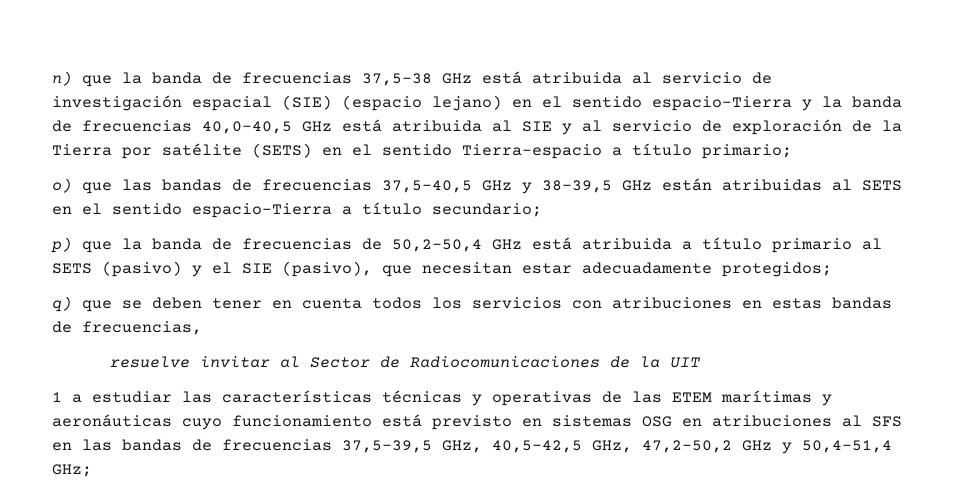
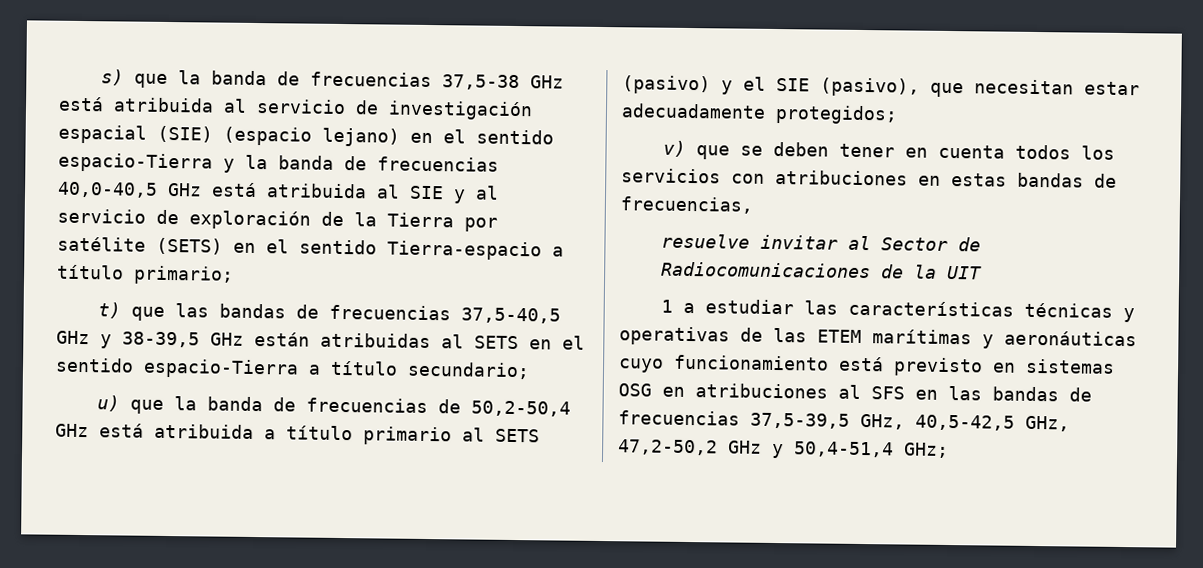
- n) que la banda de frecuencias 37,5-38 GHz está atribuida al servicio de investigación espacial (SIE) (espacio lejano) en el sentido espacio-Tierra y la banda de frecuencias 40,0-40,5 GHz está atribuida al SIE y al servicio de exploración de la Tierra por satélite (SETS) en el sentido Tierra-espacio a título primario;
+ s) que la banda de frecuencias 37,5-38 GHz está atribuida al servicio de investigación espacial (SIE) (espacio lejano) en el sentido espacio-Tierra y la banda de frecuencias 40,0-40,5 GHz está atribuida al SIE y al servicio de exploración de la Tierra por satélite (SETS) en el sentido Tierra-espacio a título primario;
- o) que las bandas de frecuencias 37,5-40,5 GHz y 38-39,5 GHz están atribuidas al SETS en el sentido espacio-Tierra a título secundario;
+ t) que las bandas de frecuencias 37,5-40,5 GHz y 38-39,5 GHz están atribuidas al SETS en el sentido espacio-Tierra a título secundario;
- p) que la banda de frecuencias de 50,2-50,4 GHz está atribuida a título primario al SETS (pasivo) y el SIE (pasivo), que necesitan estar adecuadamente protegidos;
+ u) que la banda de frecuencias de 50,2-50,4 GHz está atribuida a título primario al SETS (pasivo) y el SIE (pasivo), que necesitan estar adecuadamente protegidos;
- q) que se deben tener en cuenta todos los servicios con atribuciones en estas bandas de frecuencias,
+ v) que se deben tener en cuenta todos los servicios con atribuciones en estas bandas de frecuencias,

